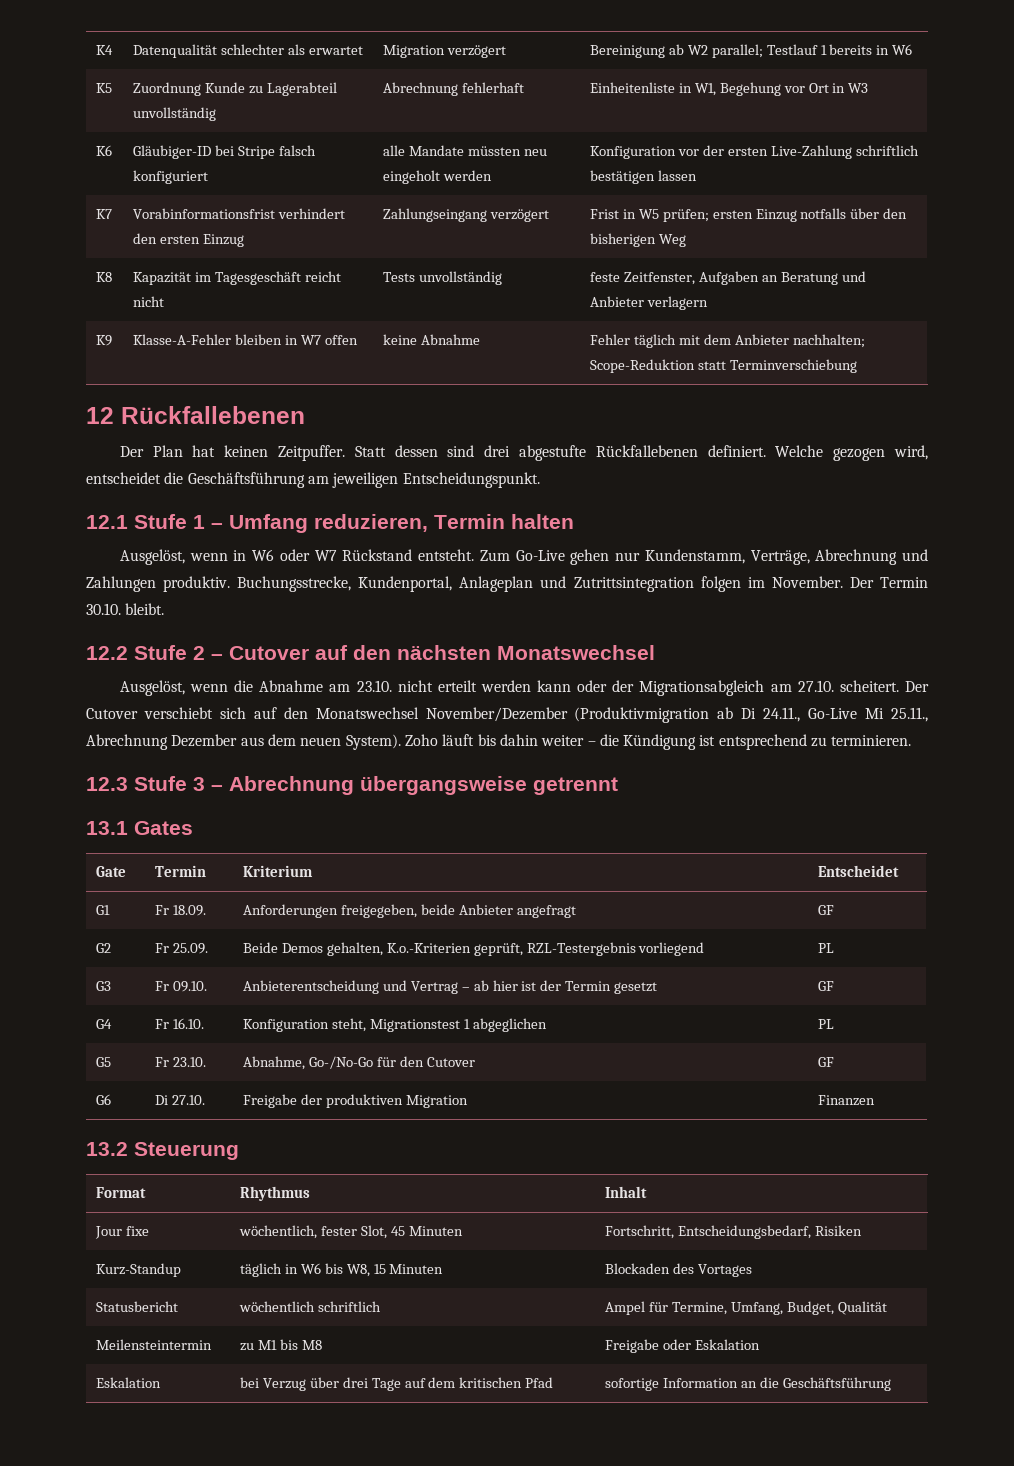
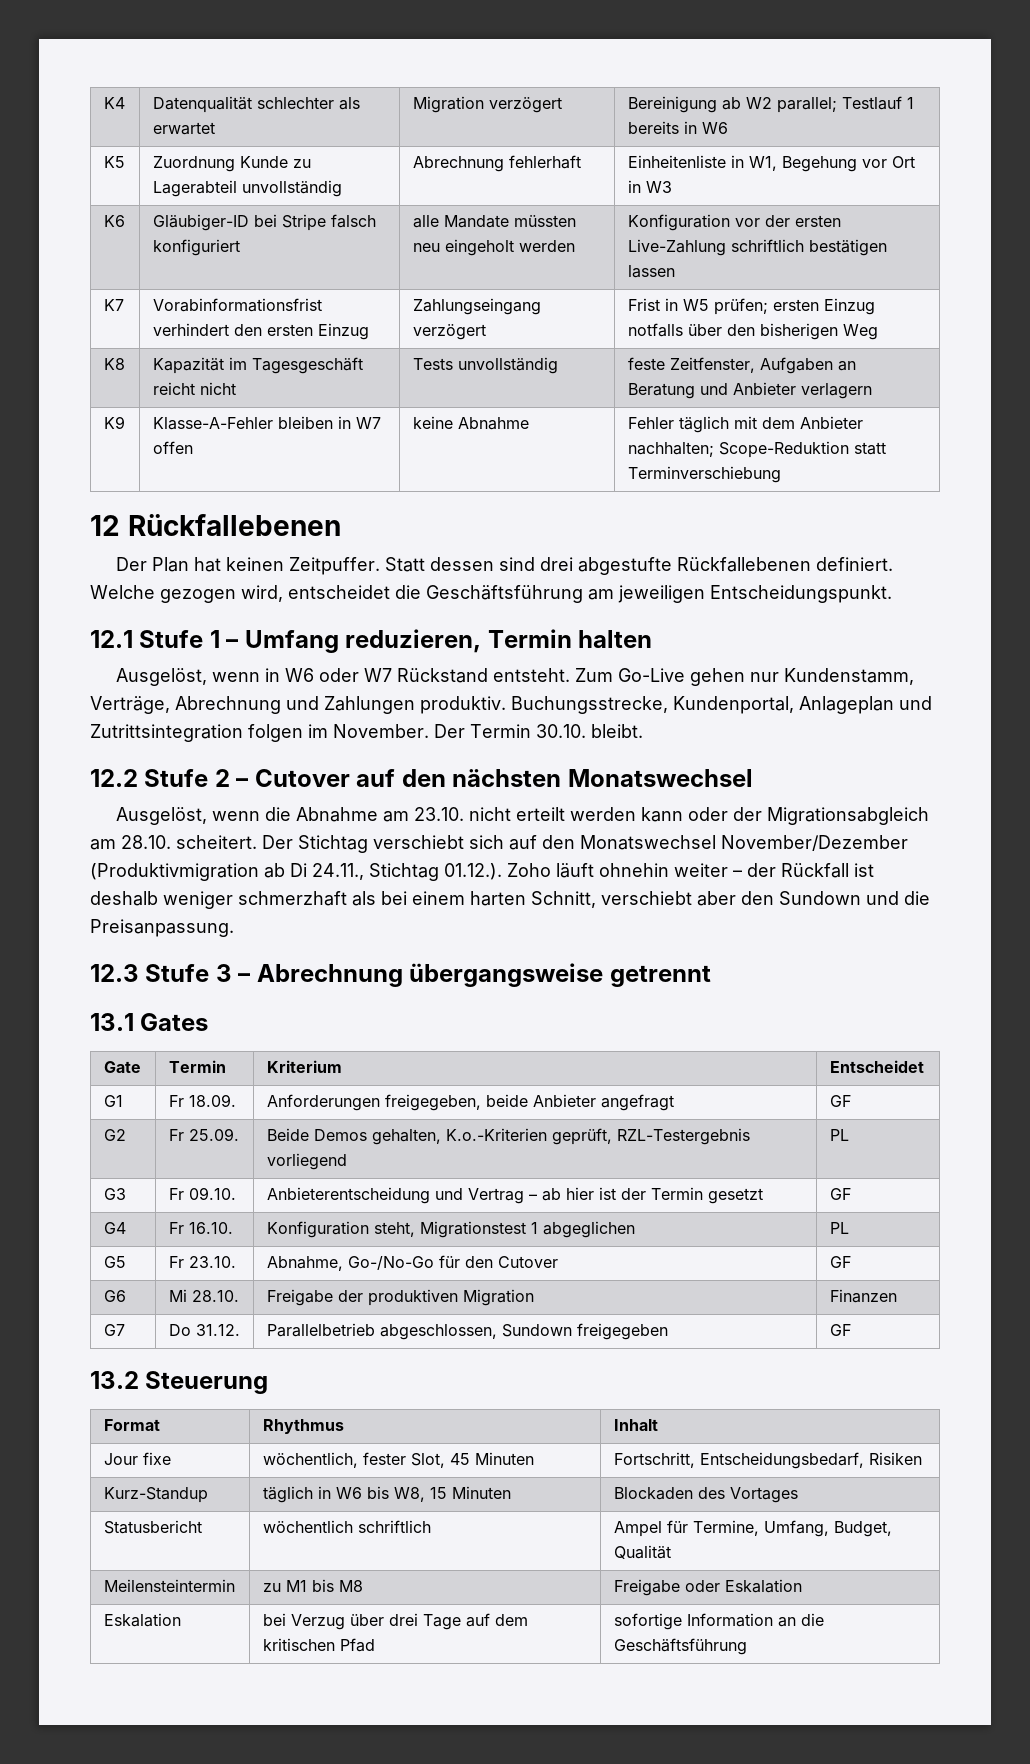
- Ausgelöst, wenn die Abnahme am 23.10. nicht erteilt werden kann oder der Migrationsabgleich am 27.10. scheitert.
+ Ausgelöst, wenn die Abnahme am 23.10. nicht erteilt werden kann oder der Migrationsabgleich am 28.10. scheitert.
- Der Cutover verschiebt sich auf den Monatswechsel November/Dezember (Produktivmigration ab Di 24.11., Go-Live Mi 25.11., Abrechnung Dezember aus dem neuen System). Zoho läuft bis dahin weiter – die Kündigung ist entsprechend zu terminieren.
+ Der Stichtag verschiebt sich auf den Monatswechsel November/Dezember (Produktivmigration ab Di 24.11., Stichtag 01.12.). Zoho läuft ohnehin weiter – der Rückfall ist deshalb weniger schmerzhaft als bei einem harten Schnitt, verschiebt aber den Sundown und die Preisanpassung.
- G6 | Di 27.10. | Freigabe der produktiven Migration | Finanzen
+ G6 | Mi 28.10. | Freigabe der produktiven Migration | Finanzen
+ G7 | Do 31.12. | Parallelbetrieb abgeschlossen, Sundown freigegeben | GF

